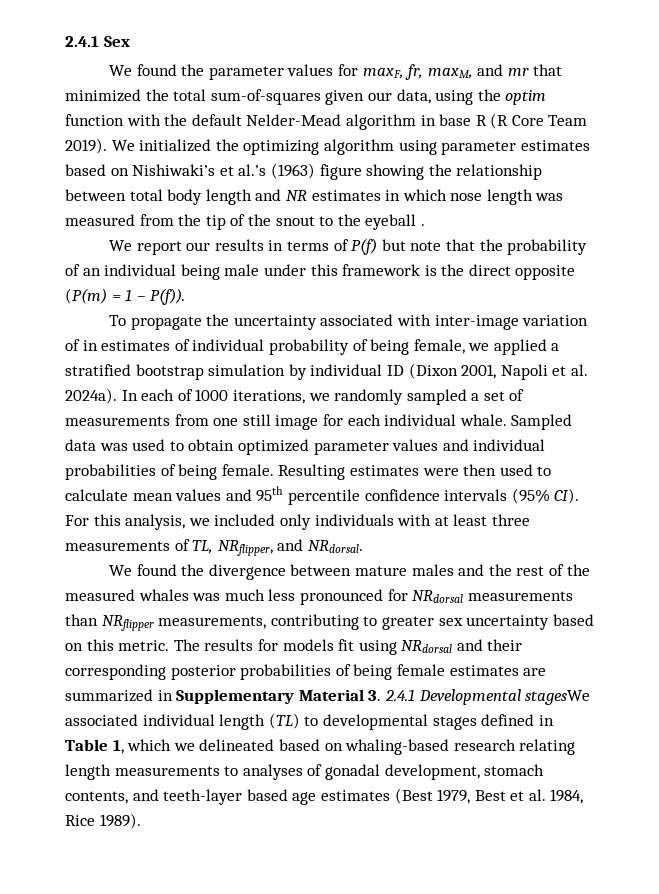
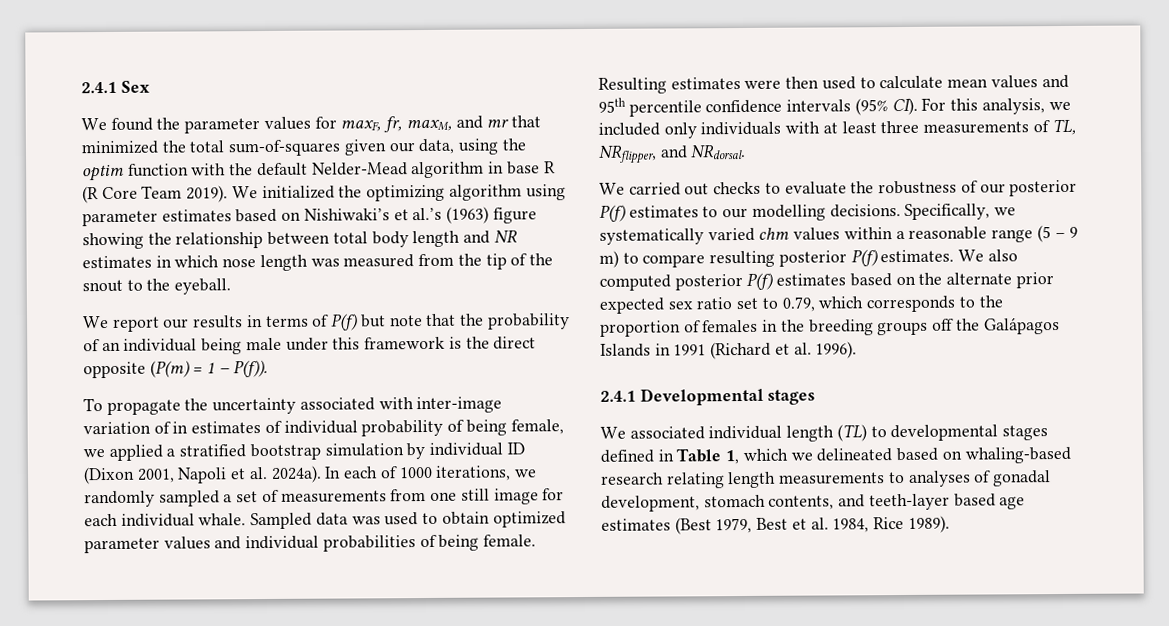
- We initialized the optimizing algorithm using parameter estimates based on Nishiwaki’s et al.’s (1963) figure showing the relationship between total body length and NR estimates in which nose length was measured from the tip of the snout to the eyeball .
+ We initialized the optimizing algorithm using parameter estimates based on Nishiwaki’s et al.’s (1963) figure showing the relationship between total body length and NR estimates in which nose length was measured from the tip of the snout to the eyeball.
- We found the divergence between mature males and the rest of the measured whales was much less pronounced for NRdorsal measurements than NRflipper measurements, contributing to greater sex uncertainty based on this metric. The results for models fit using NRdorsal and their corresponding posterior probabilities of being female estimates are summarized in Supplementary Material 3. 2.4.1 Developmental stagesWe associated individual length (TL) to developmental stages defined in Table 1, which we delineated based on whaling-based research relating length measurements to analyses of gonadal development, stomach contents, and teeth-layer based age estimates (Best 1979, Best et al. 1984, Rice 1989).
+ We carried out checks to evaluate the robustness of our posterior P(f) estimates to our modelling decisions. Specifically, we systematically varied chm values within a reasonable range (5 – 9 m) to compare resulting posterior P(f) estimates. We also computed posterior P(f) estimates based on the alternate prior expected sex ratio set to 0.79, which corresponds to the proportion of females in the breeding groups off the Galápagos Islands in 1991 (Richard et al. 1996).
+ 2.4.1 Developmental stages
+ We associated individual length (TL) to developmental stages defined in Table 1, which we delineated based on whaling-based research relating length measurements to analyses of gonadal development, stomach contents, and teeth-layer based age estimates (Best 1979, Best et al. 1984, Rice 1989).

